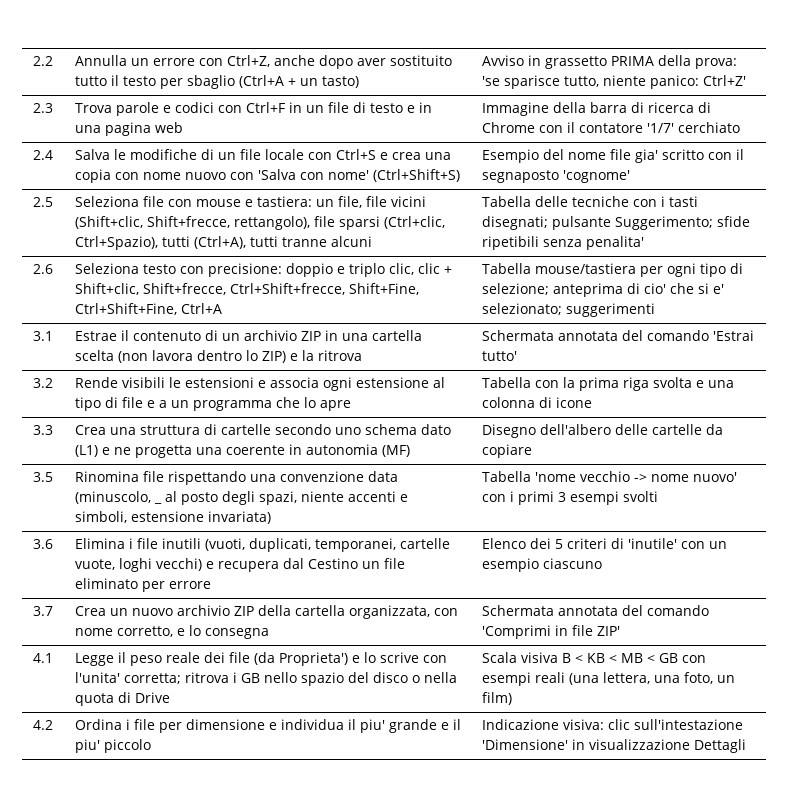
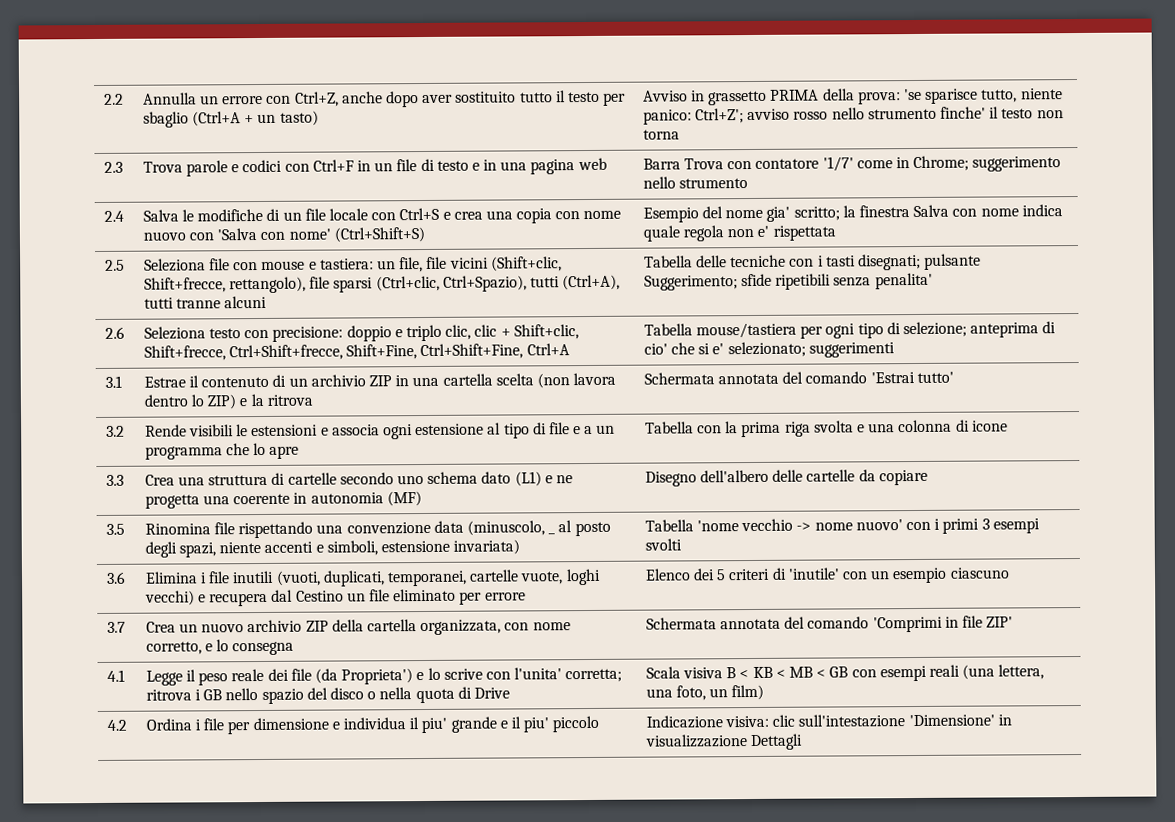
- 2.2 | Annulla un errore con Ctrl+Z, anche dopo aver sostituito tutto il testo per sbaglio (Ctrl+A + un tasto) | Avviso in grassetto PRIMA della prova: 'se sparisce tutto, niente panico: Ctrl+Z'
+ 2.2 | Annulla un errore con Ctrl+Z, anche dopo aver sostituito tutto il testo per sbaglio (Ctrl+A + un tasto) | Avviso in grassetto PRIMA della prova: 'se sparisce tutto, niente panico: Ctrl+Z'; avviso rosso nello strumento finche' il testo non torna
- 2.3 | Trova parole e codici con Ctrl+F in un file di testo e in una pagina web | Immagine della barra di ricerca di Chrome con il contatore '1/7' cerchiato
+ 2.3 | Trova parole e codici con Ctrl+F in un file di testo e in una pagina web | Barra Trova con contatore '1/7' come in Chrome; suggerimento nello strumento
- 2.4 | Salva le modifiche di un file locale con Ctrl+S e crea una copia con nome nuovo con 'Salva con nome' (Ctrl+Shift+S) | Esempio del nome file gia' scritto con il segnaposto 'cognome'
+ 2.4 | Salva le modifiche di un file locale con Ctrl+S e crea una copia con nome nuovo con 'Salva con nome' (Ctrl+Shift+S) | Esempio del nome gia' scritto; la finestra Salva con nome indica quale regola non e' rispettata

